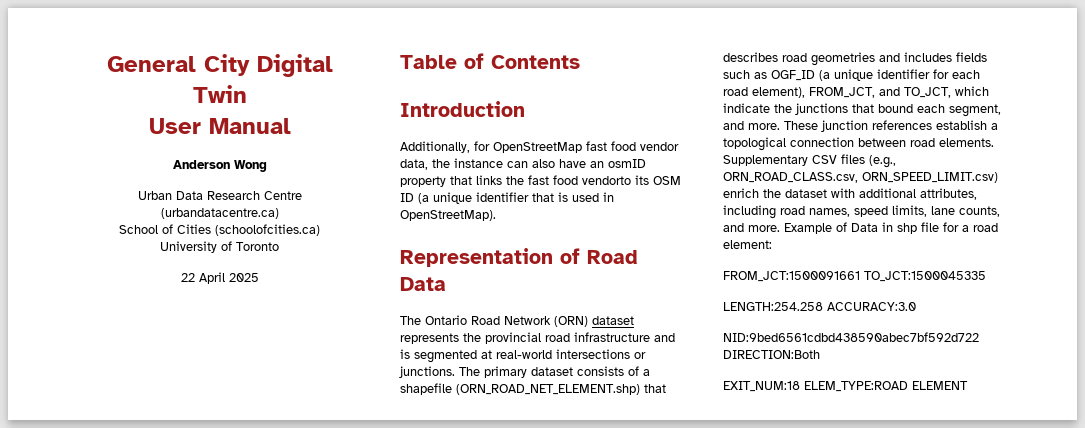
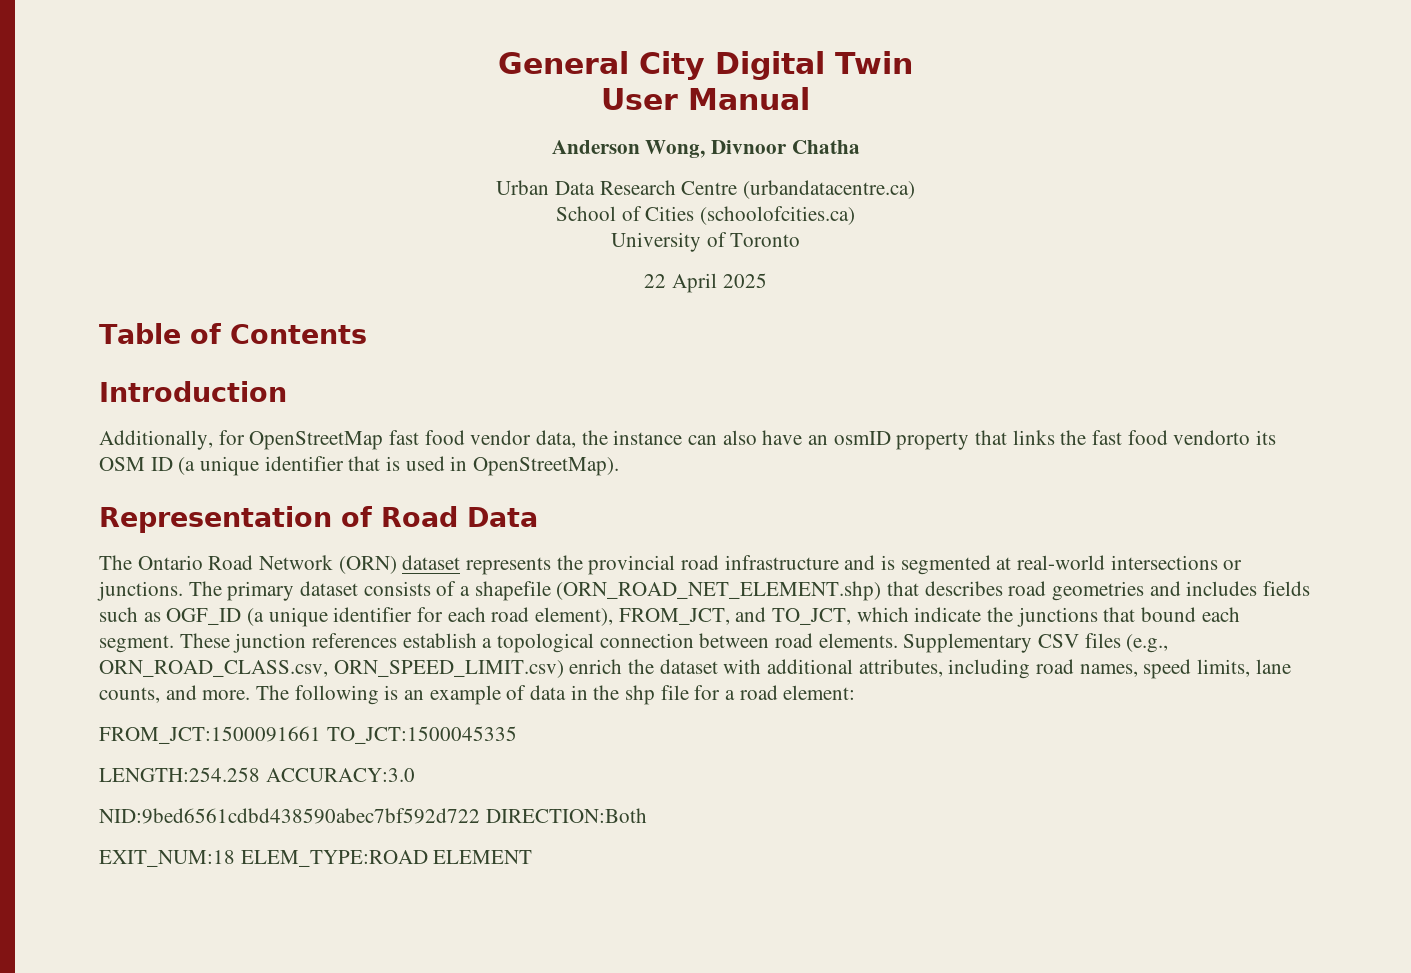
- Anderson Wong
+ Anderson Wong, Divnoor Chatha
- The primary dataset consists of a shapefile (ORN_ROAD_NET_ELEMENT.shp) that describes road geometries and includes fields such as OGF_ID (a unique identifier for each road element), FROM_JCT, and TO_JCT, which indicate the junctions that bound each segment, and more.
+ The primary dataset consists of a shapefile (ORN_ROAD_NET_ELEMENT.shp) that describes road geometries and includes fields such as OGF_ID (a unique identifier for each road element), FROM_JCT, and TO_JCT, which indicate the junctions that bound each segment.
- Example of Data in shp file for a road element:
+ The following is an example of data in the shp file for a road element:

